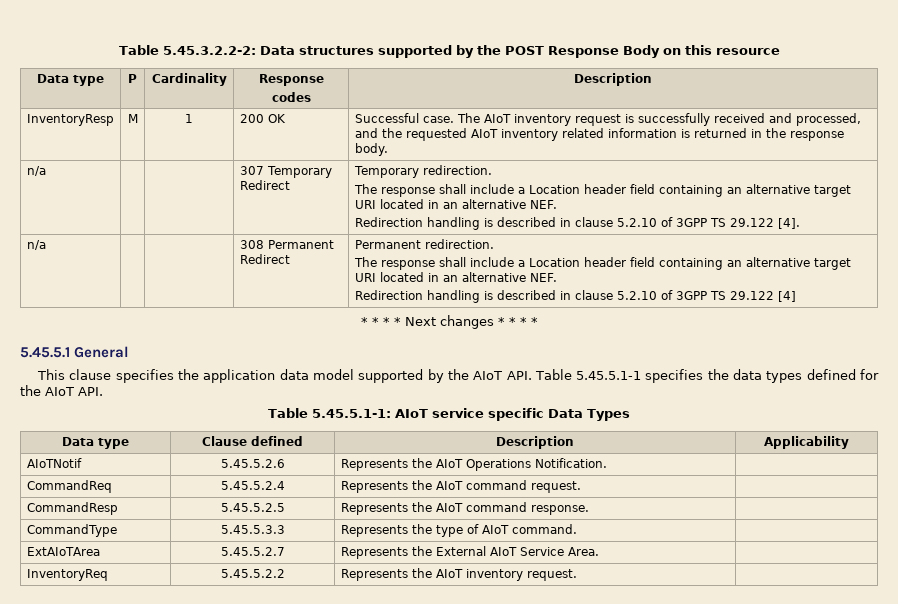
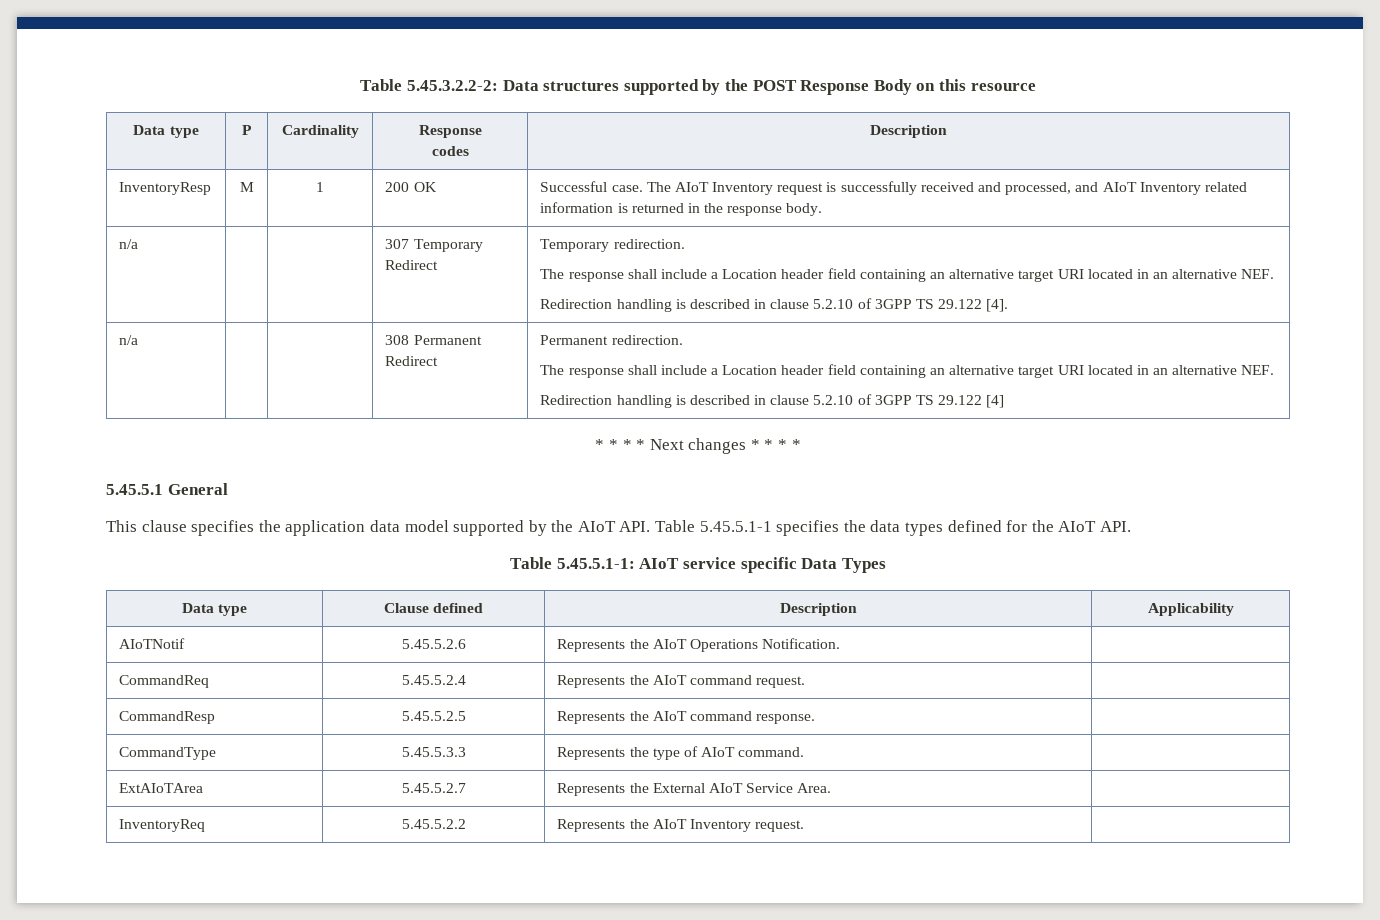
- InventoryResp | M | 1 | 200 OK | Successful case. The AIoT inventory request is successfully received and processed, and the requested AIoT inventory related information is returned in the response body.
+ InventoryResp | M | 1 | 200 OK | Successful case. The AIoT Inventory request is successfully received and processed, and AIoT Inventory related information is returned in the response body.
- InventoryReq | 5.45.5.2.2 | Represents the AIoT inventory request. |
+ InventoryReq | 5.45.5.2.2 | Represents the AIoT Inventory request. |

